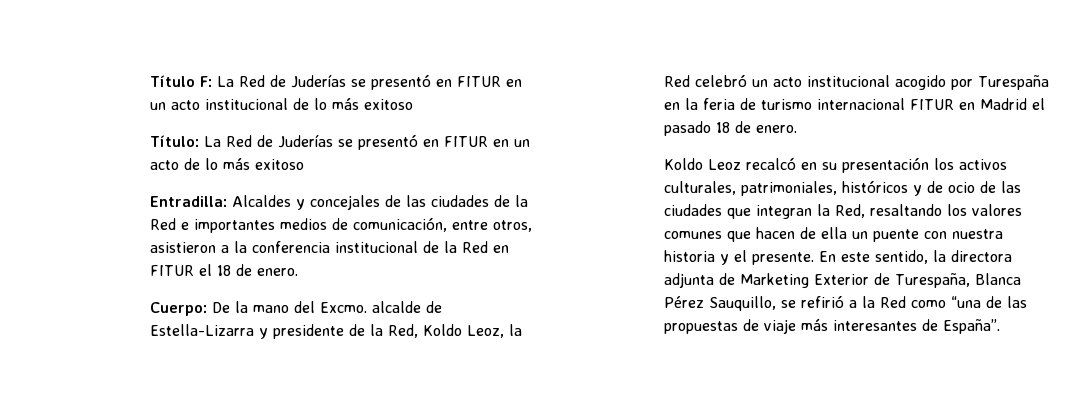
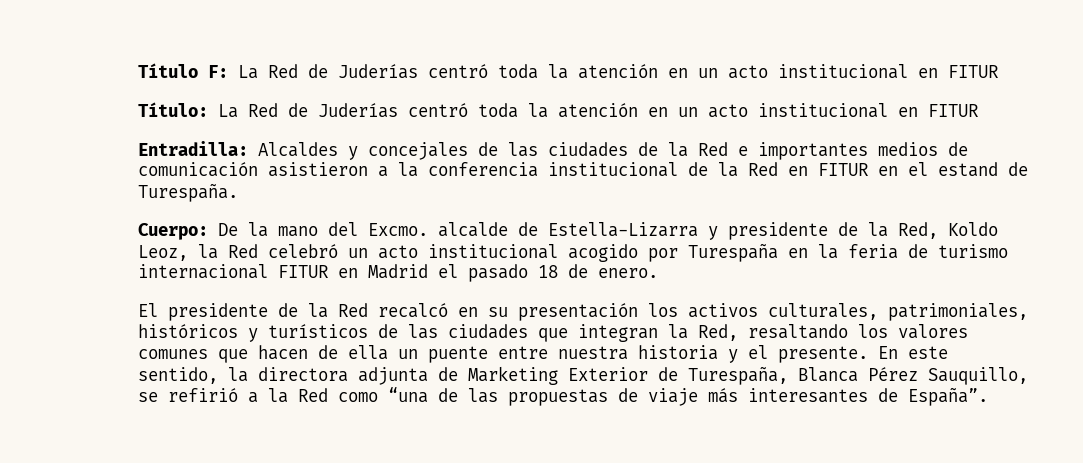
- Título F: La Red de Juderías se presentó en FITUR en un acto institucional de lo más exitoso
+ Título F: La Red de Juderías centró toda la atención en un acto institucional en FITUR
- Título: La Red de Juderías se presentó en FITUR en un acto de lo más exitoso
+ Título: La Red de Juderías centró toda la atención en un acto institucional en FITUR
- Entradilla: Alcaldes y concejales de las ciudades de la Red e importantes medios de comunicación, entre otros, asistieron a la conferencia institucional de la Red en FITUR el 18 de enero.
+ Entradilla: Alcaldes y concejales de las ciudades de la Red e importantes medios de comunicación asistieron a la conferencia institucional de la Red en FITUR en el estand de Turespaña.
- Koldo Leoz recalcó en su presentación los activos culturales, patrimoniales, históricos y de ocio de las ciudades que integran la Red, resaltando los valores comunes que hacen de ella un puente con nuestra historia y el presente.
+ El presidente de la Red recalcó en su presentación los activos culturales, patrimoniales, históricos y turísticos de las ciudades que integran la Red, resaltando los valores comunes que hacen de ella un puente entre nuestra historia y el presente.

